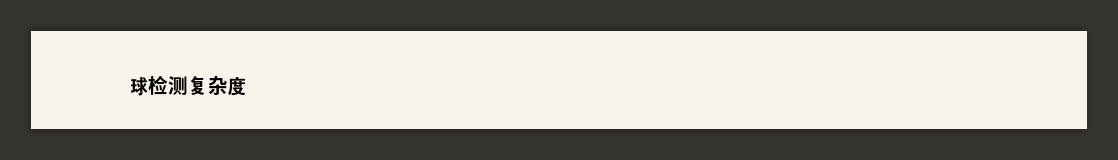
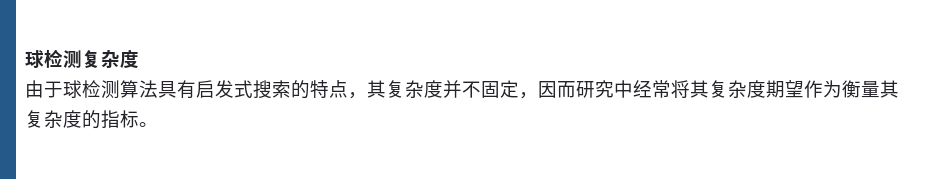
+ 由于球检测算法具有启发式搜索的特点，其复杂度并不固定，因而研究中经常将其复杂度期望作为衡量其复杂度的指标。

